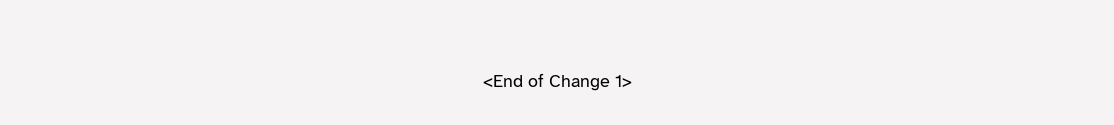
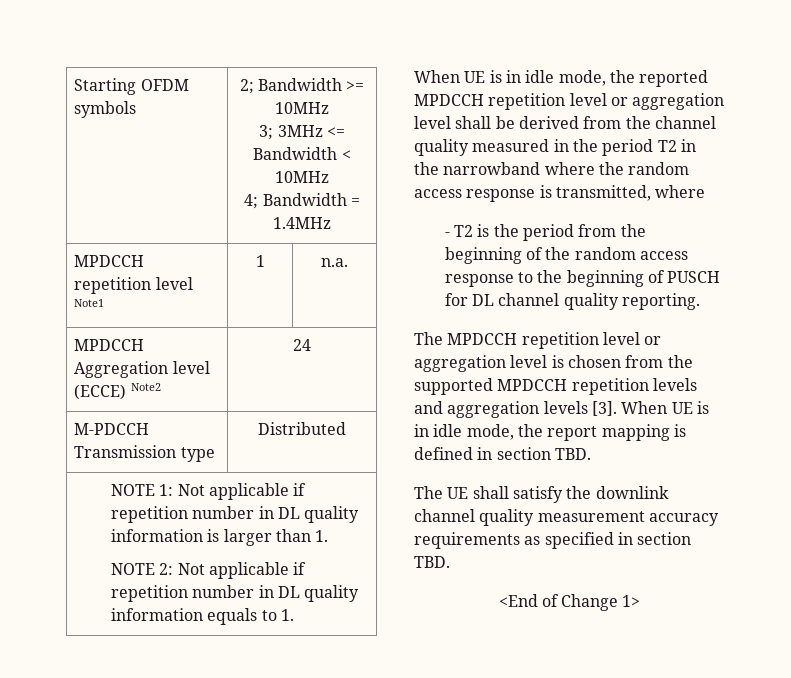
+ Starting OFDM symbols | 2; Bandwidth >= 10MHz
+ 3; 3MHz <= Bandwidth < 10MHz
+ 4; Bandwidth = 1.4MHz
+ MPDCCH repetition level Note1 | 1 | n.a.
+ MPDCCH Aggregation level (ECCE) Note2 | 24
+ M-PDCCH Transmission type | Distributed
+ NOTE 1: Not applicable if repetition number in DL quality information is larger than 1.
+ NOTE 2: Not applicable if repetition number in DL quality information equals to 1.
+ When UE is in idle mode, the reported MPDCCH repetition level or aggregation level shall be derived from the channel quality measured in the period T2 in the narrowband where the random access response is transmitted, where
+ - T2 is the period from the beginning of the random access response to the beginning of PUSCH for DL channel quality reporting.
+ The MPDCCH repetition level or aggregation level is chosen from the supported MPDCCH repetition levels and aggregation levels [3]. When UE is in idle mode, the report mapping is defined in section TBD.
+ The UE shall satisfy the downlink channel quality measurement accuracy requirements as specified in section TBD.

